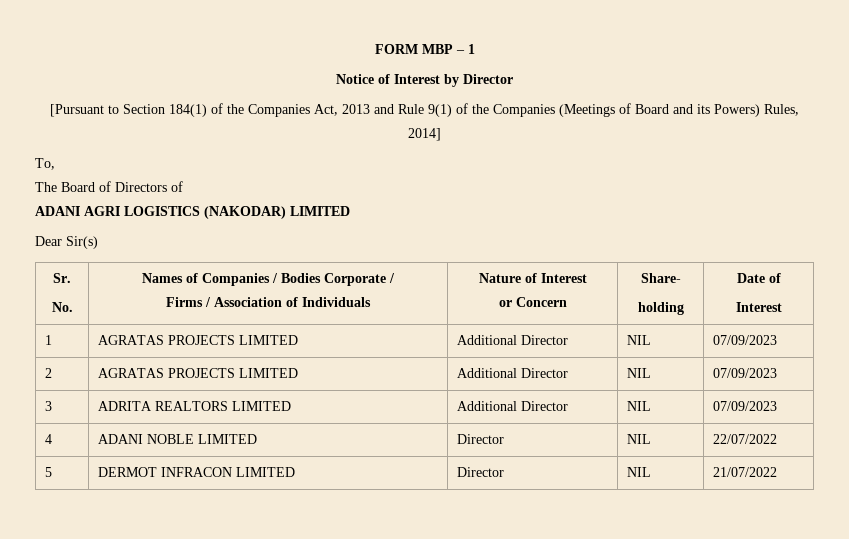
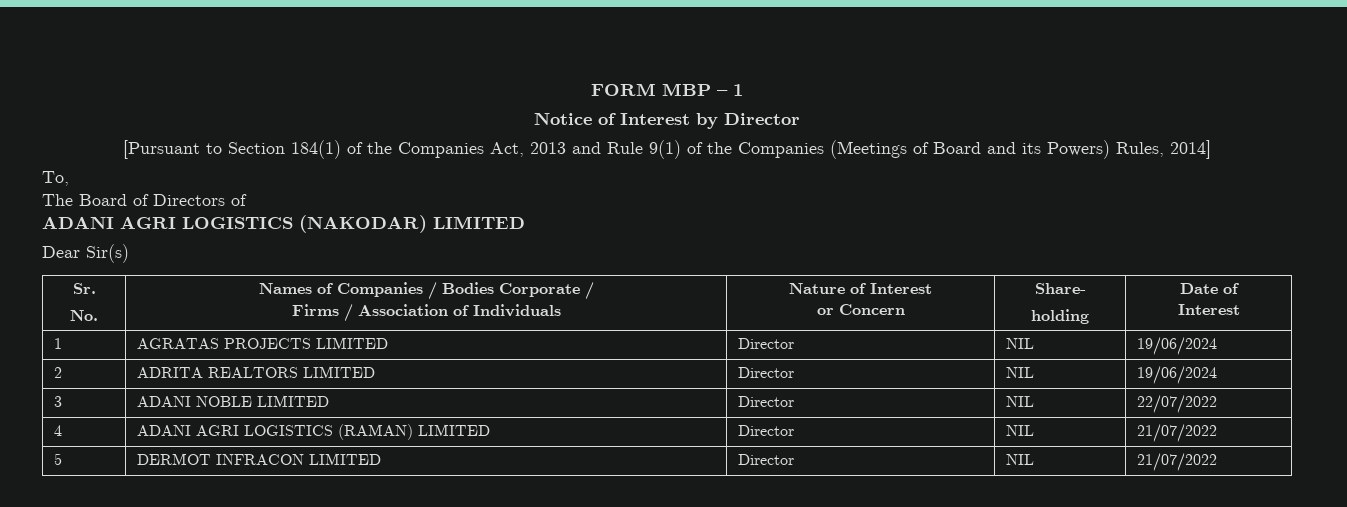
- 1 | AGRATAS PROJECTS LIMITED | Additional Director | NIL | 07/09/2023
+ 1 | AGRATAS PROJECTS LIMITED | Director | NIL | 19/06/2024
- 2 | AGRATAS PROJECTS LIMITED | Additional Director | NIL | 07/09/2023
- 3 | ADRITA REALTORS LIMITED | Additional Director | NIL | 07/09/2023
- 4 | ADANI NOBLE LIMITED | Director | NIL | 22/07/2022
+ 2 | ADRITA REALTORS LIMITED | Director | NIL | 19/06/2024
+ 3 | ADANI NOBLE LIMITED | Director | NIL | 22/07/2022
+ 4 | ADANI AGRI LOGISTICS (RAMAN) LIMITED | Director | NIL | 21/07/2022

